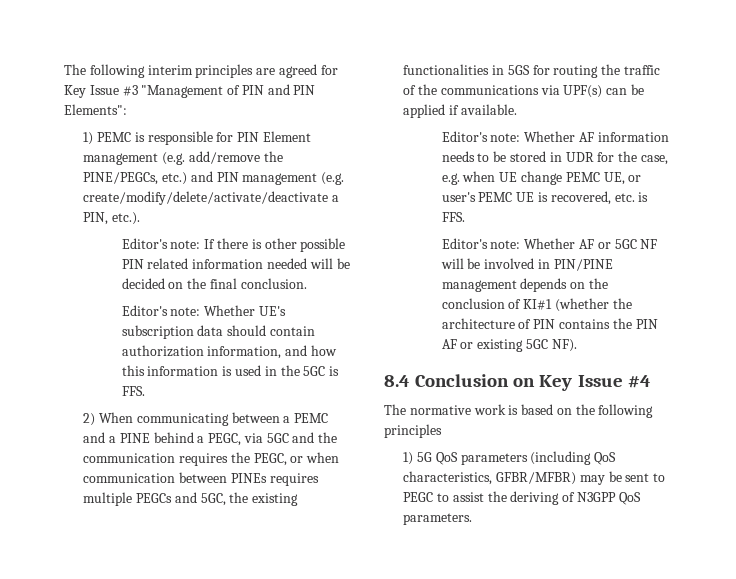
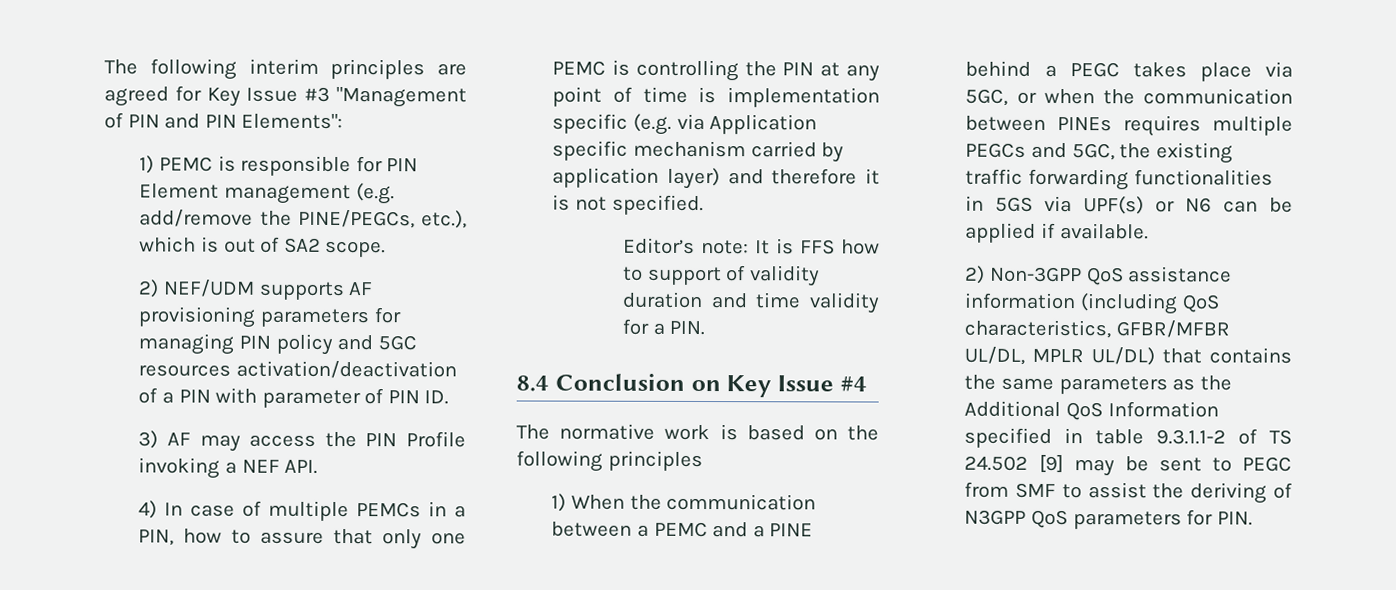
- 1) PEMC is responsible for PIN Element management (e.g. add/remove the PINE/PEGCs, etc.) and PIN management (e.g. create/modify/delete/activate/deactivate a PIN, etc.).
- Editor's note: If there is other possible PIN related information needed will be decided on the final conclusion.
- Editor's note: Whether UE's subscription data should contain authorization information, and how this information is used in the 5GC is FFS.
- 2) When communicating between a PEMC and a PINE behind a PEGC, via 5GC and the communication requires the PEGC, or when communication between PINEs requires multiple PEGCs and 5GC, the existing functionalities in 5GS for routing the traffic of the communications via UPF(s) can be applied if available.
- Editor's note: Whether AF information needs to be stored in UDR for the case, e.g. when UE change PEMC UE, or user's PEMC UE is recovered, etc. is FFS.
- Editor's note: Whether AF or 5GC NF will be involved in PIN/PINE management depends on the conclusion of KI#1 (whether the architecture of PIN contains the PIN AF or existing 5GC NF).
+ 1) PEMC is responsible for PIN Element management (e.g. add/remove the PINE/PEGCs, etc.), which is out of SA2 scope.
+ 2) NEF/UDM supports AF provisioning parameters for managing PIN policy and 5GC resources activation/deactivation of a PIN with parameter of PIN ID.
+ 3) AF may access the PIN Profile invoking a NEF API.
+ 4) In case of multiple PEMCs in a PIN, how to assure that only one PEMC is controlling the PIN at any point of time is implementation specific (e.g. via Application specific mechanism carried by application layer) and therefore it is not specified.
+ Editor’s note: It is FFS how to support of validity duration and time validity for a PIN.
- 1) 5G QoS parameters (including QoS characteristics, GFBR/MFBR) may be sent to PEGC to assist the deriving of N3GPP QoS parameters.
+ 1) When the communication between a PEMC and a PINE behind a PEGC takes place via 5GC, or when the communication between PINEs requires multiple PEGCs and 5GC, the existing traffic forwarding functionalities in 5GS via UPF(s) or N6 can be applied if available.
+ 2) Non-3GPP QoS assistance information (including QoS characteristics, GFBR/MFBR UL/DL, MPLR UL/DL) that contains the same parameters as the Additional QoS Information specified in table 9.3.1.1-2 of TS 24.502 [9] may be sent to PEGC from SMF to assist the deriving of N3GPP QoS parameters for PIN.

